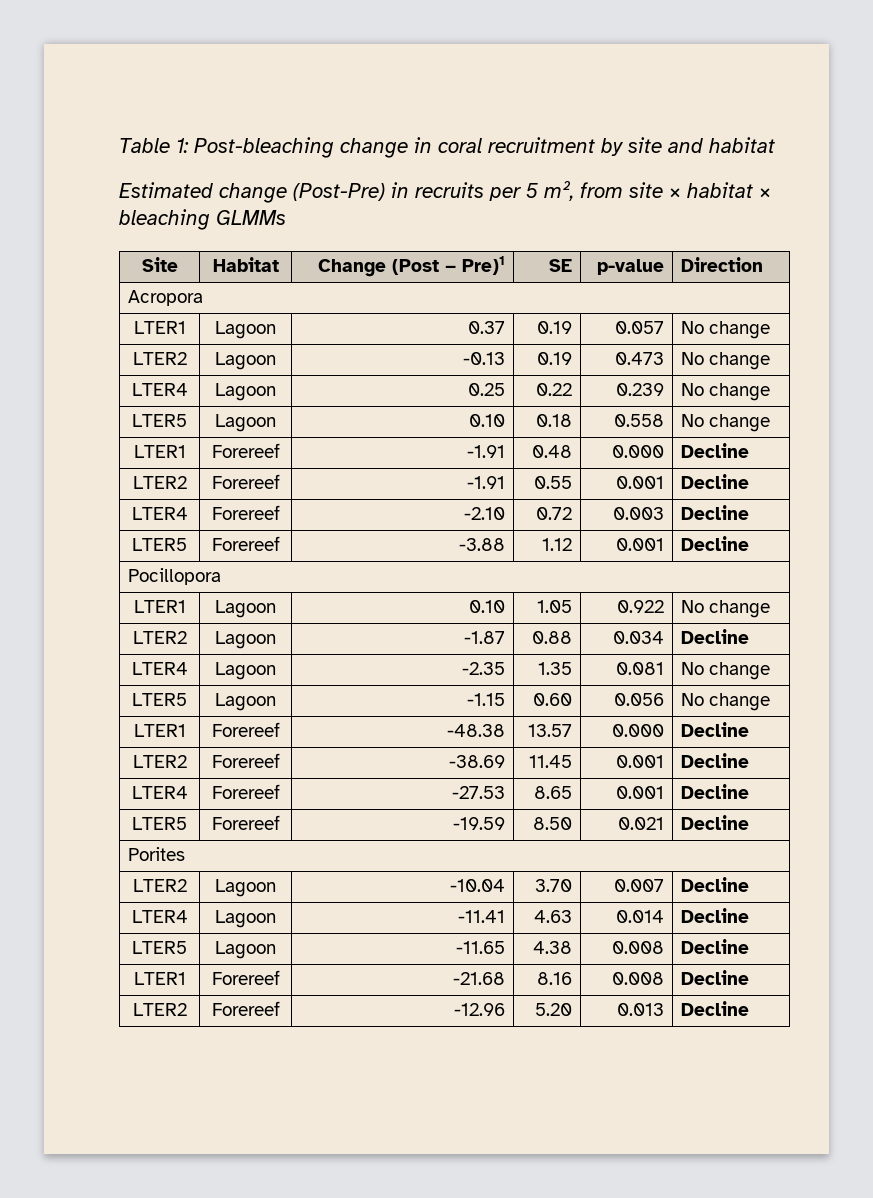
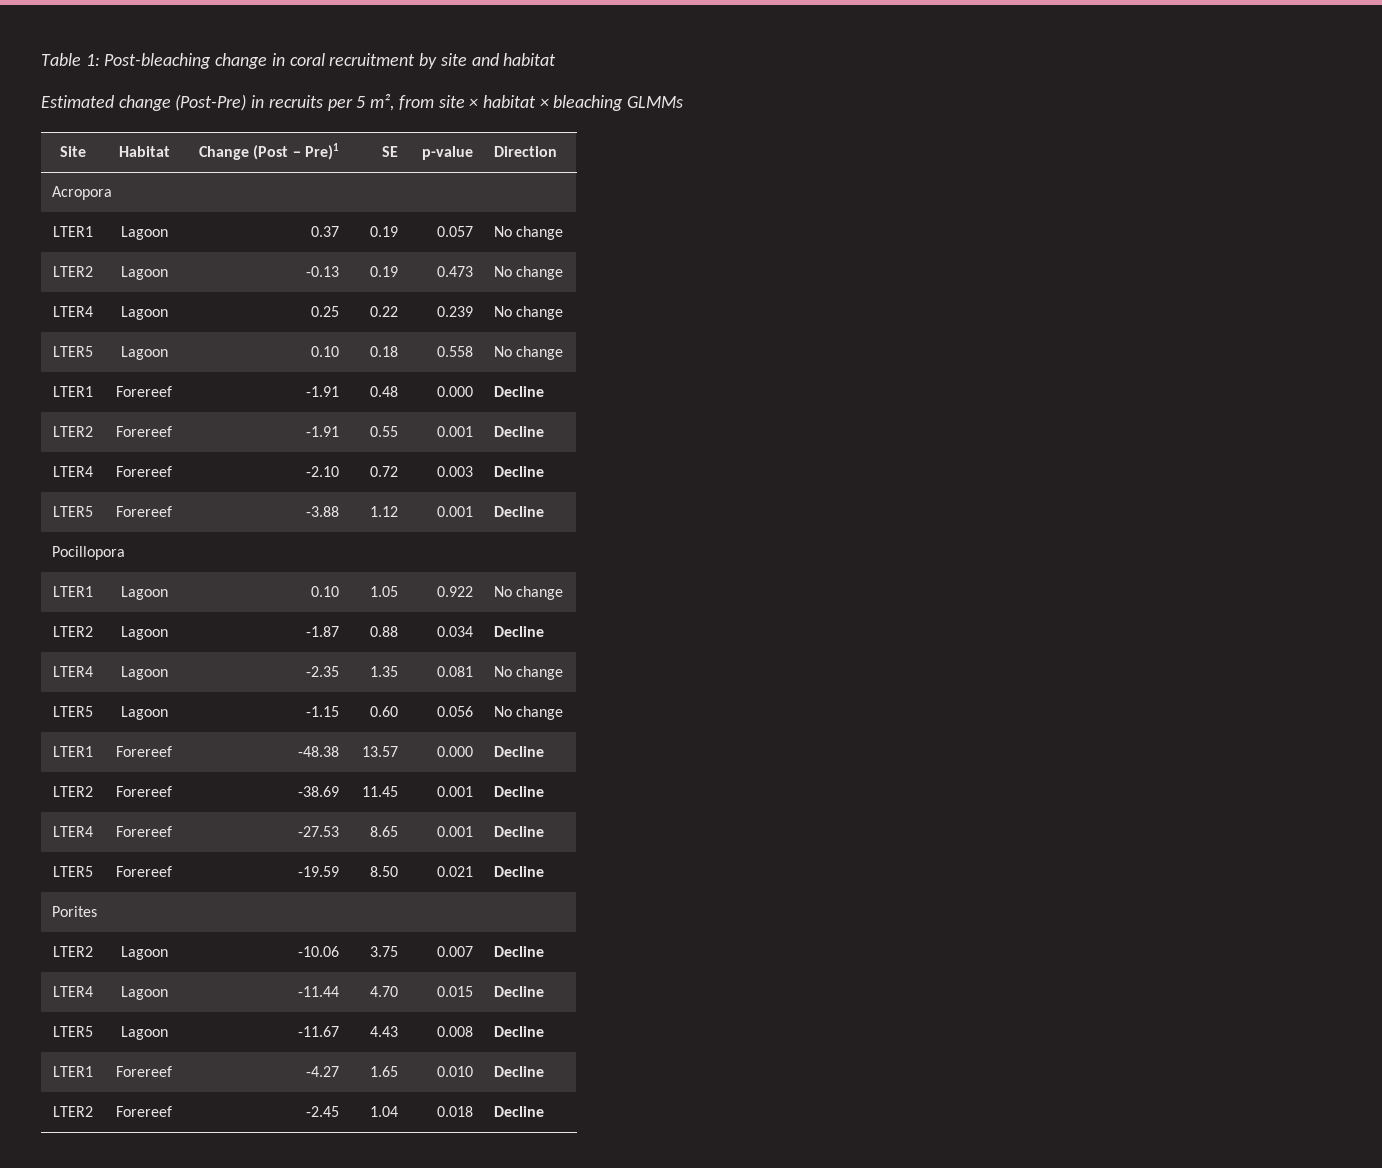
- LTER2 | Lagoon | -10.04 | 3.70 | 0.007 | Decline
+ LTER2 | Lagoon | -10.06 | 3.75 | 0.007 | Decline
- LTER4 | Lagoon | -11.41 | 4.63 | 0.014 | Decline
+ LTER4 | Lagoon | -11.44 | 4.70 | 0.015 | Decline
- LTER5 | Lagoon | -11.65 | 4.38 | 0.008 | Decline
+ LTER5 | Lagoon | -11.67 | 4.43 | 0.008 | Decline
- LTER1 | Forereef | -21.68 | 8.16 | 0.008 | Decline
- LTER2 | Forereef | -12.96 | 5.20 | 0.013 | Decline
+ LTER1 | Forereef | -4.27 | 1.65 | 0.010 | Decline
+ LTER2 | Forereef | -2.45 | 1.04 | 0.018 | Decline

